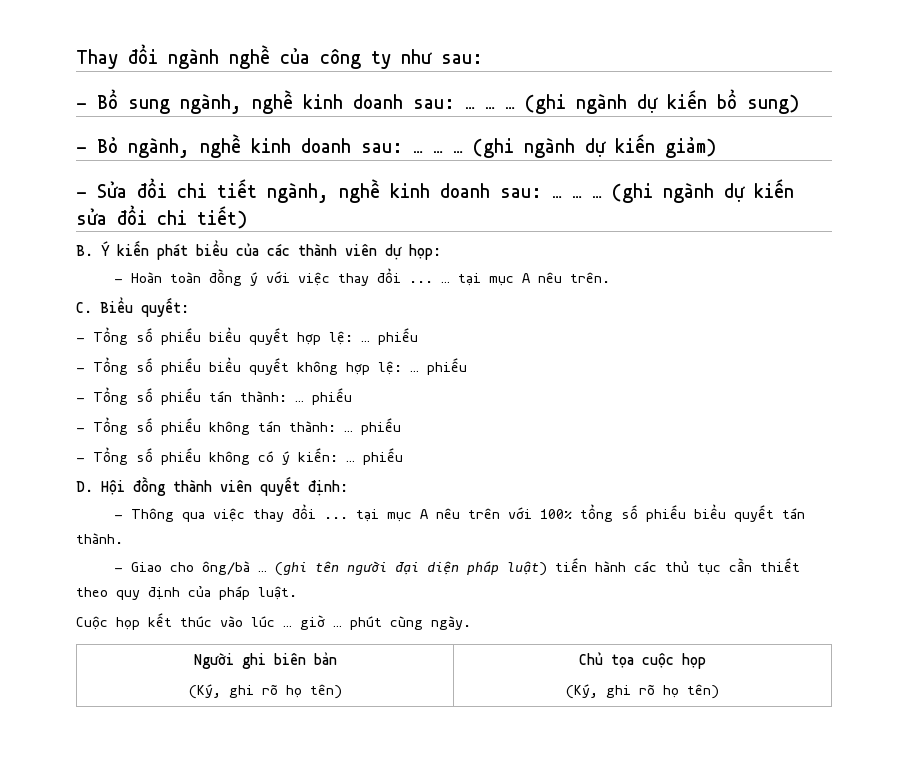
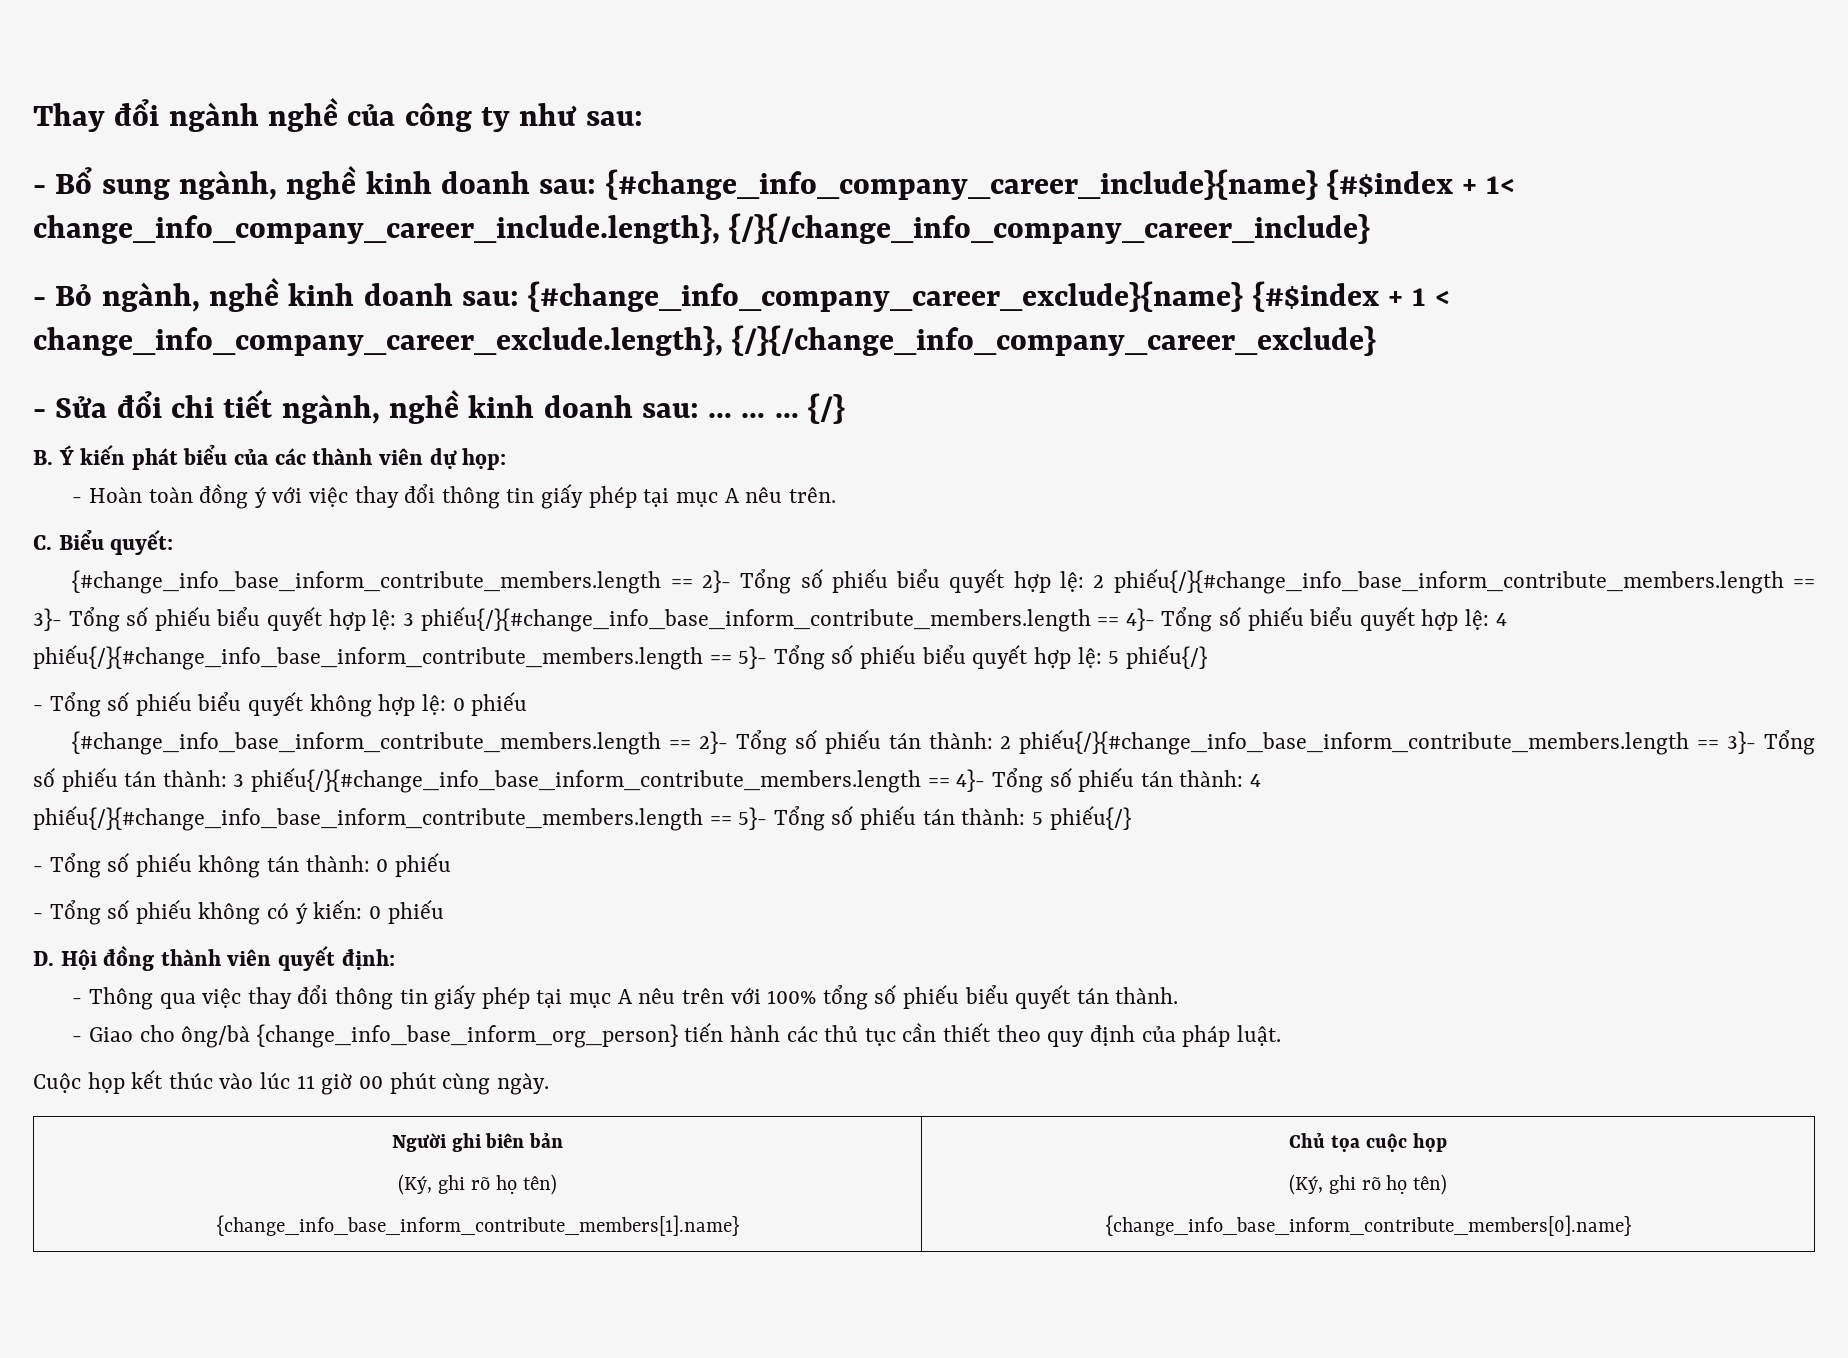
- - Bổ sung ngành, nghề kinh doanh sau: … … … (ghi ngành dự kiến bổ sung)
+ - Bổ sung ngành, nghề kinh doanh sau: {#change_info_company_career_include}{name} {#$index + 1< change_info_company_career_include.length}, {/}{/change_info_company_career_include}
- - Bỏ ngành, nghề kinh doanh sau: … … … (ghi ngành dự kiến giảm)
+ - Bỏ ngành, nghề kinh doanh sau: {#change_info_company_career_exclude}{name} {#$index + 1 < change_info_company_career_exclude.length}, {/}{/change_info_company_career_exclude}
- (ghi ngành dự kiến sửa đổi chi tiết)
+ {/}
- - Hoàn toàn đồng ý với việc thay đổi ... … tại mục A nêu trên.
+ - Hoàn toàn đồng ý với việc thay đổi thông tin giấy phép tại mục A nêu trên.
- - Tổng số phiếu biểu quyết hợp lệ: … phiếu
+ {#change_info_base_inform_contribute_members.length == 2}- Tổng số phiếu biểu quyết hợp lệ: 2 phiếu{/}{#change_info_base_inform_contribute_members.length == 3}- Tổng số phiếu biểu quyết hợp lệ: 3 phiếu{/}{#change_info_base_inform_contribute_members.length == 4}- Tổng số phiếu biểu quyết hợp lệ: 4 phiếu{/}{#change_info_base_inform_contribute_members.length == 5}- Tổng số phiếu biểu quyết hợp lệ: 5 phiếu{/}
- - Tổng số phiếu biểu quyết không hợp lệ: … phiếu
- - Tổng số phiếu tán thành: … phiếu
+ - Tổng số phiếu biểu quyết không hợp lệ: 0 phiếu
+ {#change_info_base_inform_contribute_members.length == 2}- Tổng số phiếu tán thành: 2 phiếu{/}{#change_info_base_inform_contribute_members.length == 3}- Tổng số phiếu tán thành: 3 phiếu{/}{#change_info_base_inform_contribute_members.length == 4}- Tổng số phiếu tán thành: 4 phiếu{/}{#change_info_base_inform_contribute_members.length == 5}- Tổng số phiếu tán thành: 5 phiếu{/}
- - Tổng số phiếu không tán thành: … phiếu
+ - Tổng số phiếu không tán thành: 0 phiếu
- - Tổng số phiếu không có ý kiến: … phiếu
+ - Tổng số phiếu không có ý kiến: 0 phiếu
- - Thông qua việc thay đổi ... tại mục A nêu trên với 100% tổng số phiếu biểu quyết tán thành.
+ - Thông qua việc thay đổi thông tin giấy phép tại mục A nêu trên với 100% tổng số phiếu biểu quyết tán thành.
- - Giao cho ông/bà … (ghi tên người đại diện pháp luật) tiến hành các thủ tục cần thiết theo quy định của pháp luật.
+ - Giao cho ông/bà {change_info_base_inform_org_person} tiến hành các thủ tục cần thiết theo quy định của pháp luật.
- Cuộc họp kết thúc vào lúc … giờ … phút cùng ngày.
+ Cuộc họp kết thúc vào lúc 11 giờ 00 phút cùng ngày.
  Người ghi biên bản
- (Ký, ghi rõ họ tên) | Chủ tọa cuộc họp
  (Ký, ghi rõ họ tên)
+ {change_info_base_inform_contribute_members[1].name} | Chủ tọa cuộc họp
+ (Ký, ghi rõ họ tên)
+ {change_info_base_inform_contribute_members[0].name}

